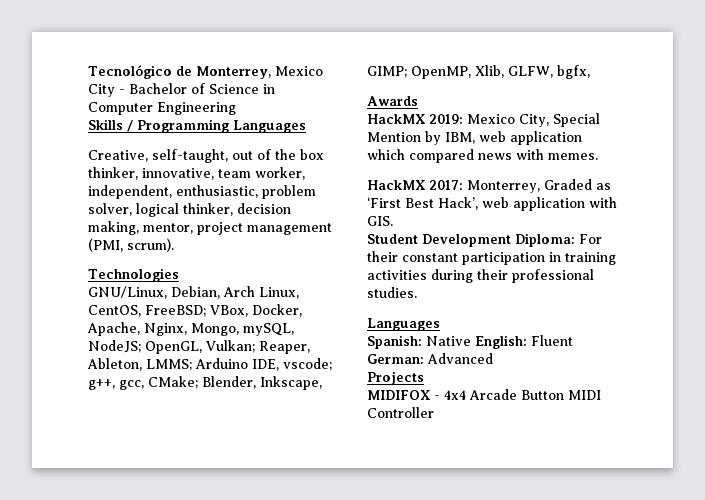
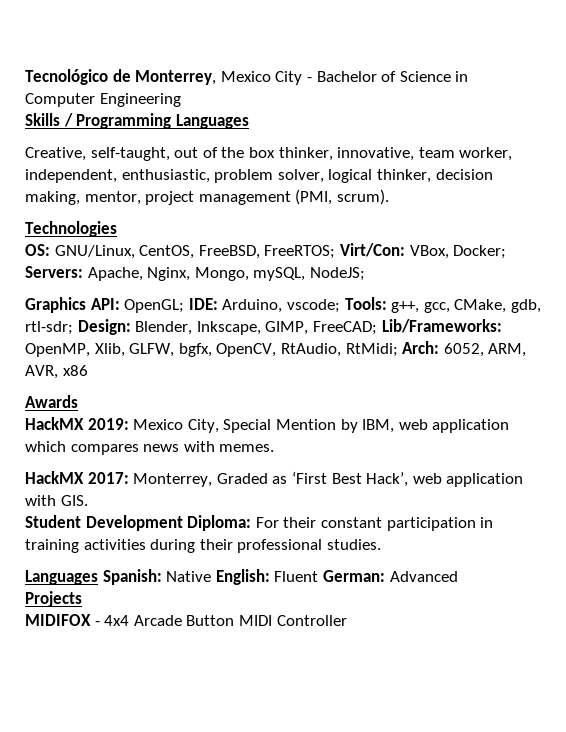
- GNU/Linux, Debian, Arch Linux, CentOS, FreeBSD; VBox, Docker, Apache, Nginx, Mongo, mySQL, NodeJS; OpenGL, Vulkan; Reaper, Ableton, LMMS; Arduino IDE, vscode; g++, gcc, CMake; Blender, Inkscape, GIMP; OpenMP, Xlib, GLFW, bgfx,
+ OS: GNU/Linux, CentOS, FreeBSD, FreeRTOS; Virt/Con: VBox, Docker; Servers: Apache, Nginx, Mongo, mySQL, NodeJS;
+ Graphics API: OpenGL; IDE: Arduino, vscode; Tools: g++, gcc, CMake, gdb, rtl-sdr; Design: Blender, Inkscape, GIMP, FreeCAD; Lib/Frameworks: OpenMP, Xlib, GLFW, bgfx, OpenCV, RtAudio, RtMidi; Arch: 6052, ARM, AVR, x86
- HackMX 2019: Mexico City, Special Mention by IBM, web application which compared news with memes.
+ HackMX 2019: Mexico City, Special Mention by IBM, web application which compares news with memes.
  Student Development Diploma: For their constant participation in training activities during their professional studies.
- Languages
- Spanish: Native English: Fluent German: Advanced
+ Languages Spanish: Native English: Fluent German: Advanced

